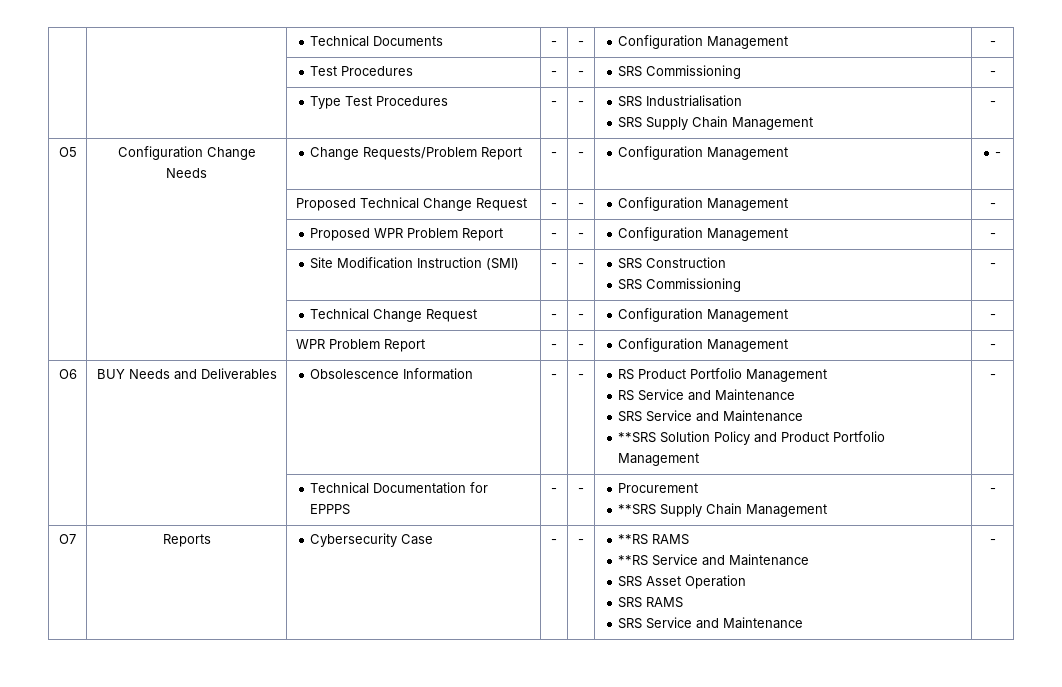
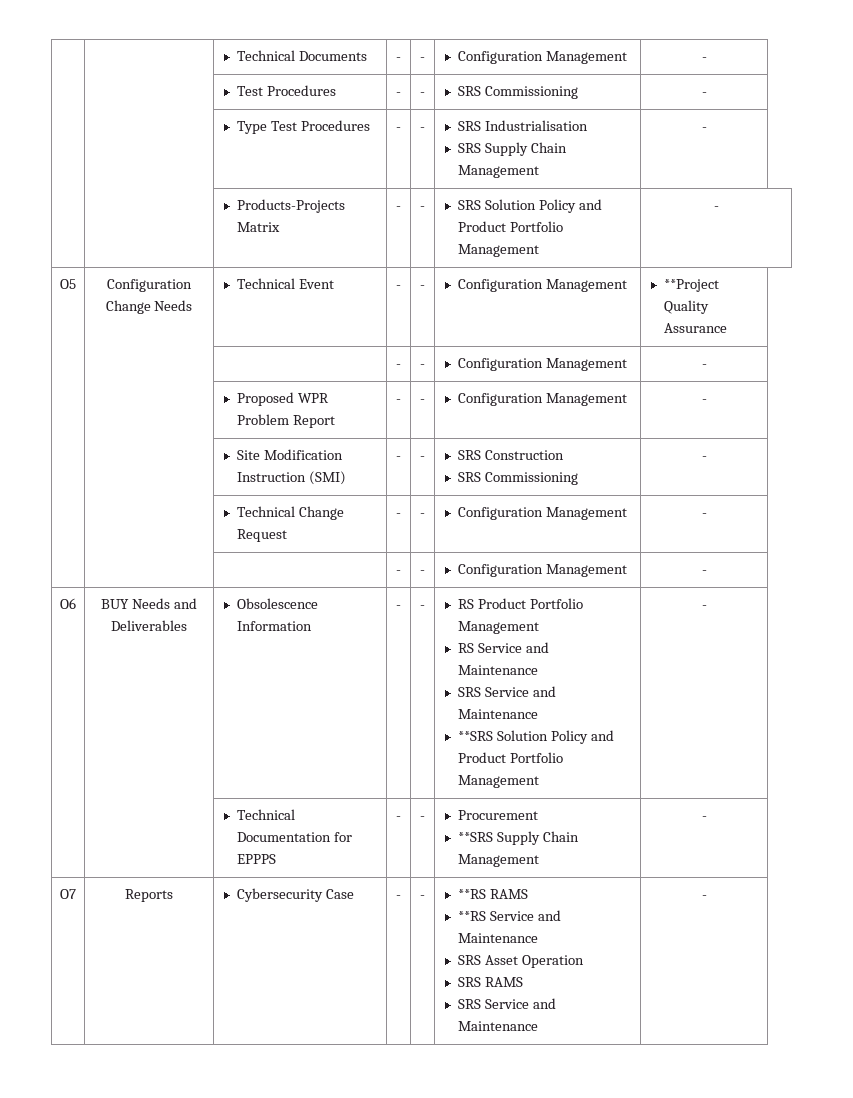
+ | | Products-Projects Matrix | - | - | SRS Solution Policy and Product Portfolio Management | -
- O5 | Configuration Change Needs | Change Requests/Problem Report | - | - | Configuration Management | -
- | | Proposed Technical Change Request | - | - | Configuration Management | -
+ O5 | Configuration Change Needs | Technical Event | - | - | Configuration Management | **Project Quality Assurance
+ | | | - | - | Configuration Management | -
  | | Technical Change Request | - | - | Configuration Management | -
- | | WPR Problem Report | - | - | Configuration Management | -
+ | | | - | - | Configuration Management | -

